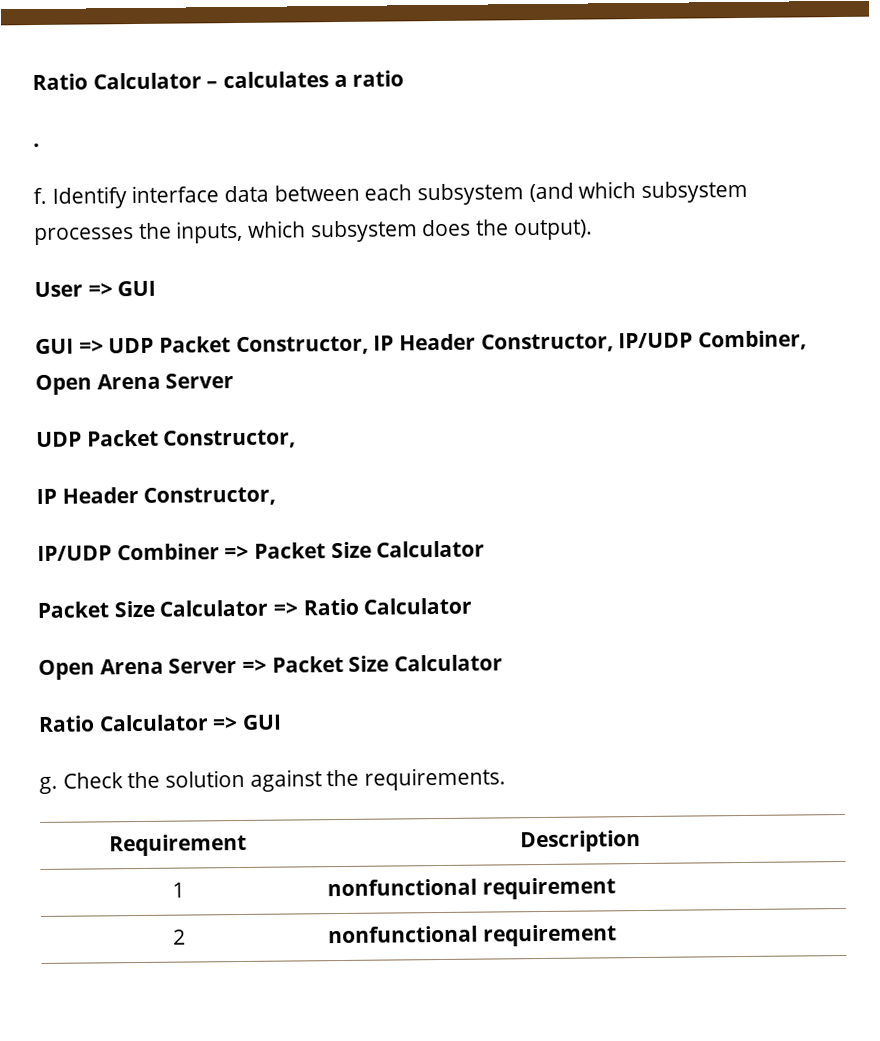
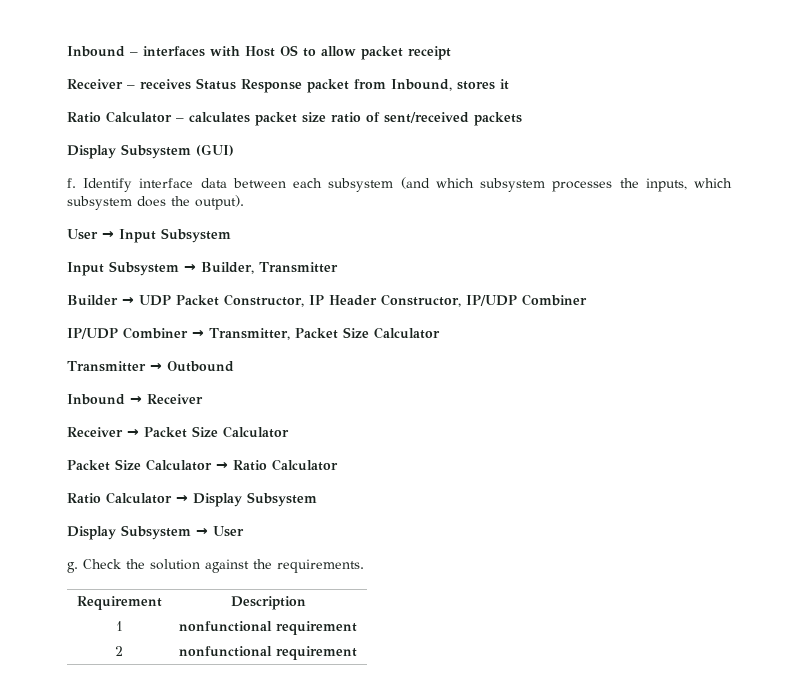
+ Inbound – interfaces with Host OS to allow packet receipt
+ Receiver – receives Status Response packet from Inbound, stores it
- Ratio Calculator – calculates a ratio
- .
+ Ratio Calculator – calculates packet size ratio of sent/received packets
+ Display Subsystem (GUI)
- User => GUI
- GUI => UDP Packet Constructor, IP Header Constructor, IP/UDP Combiner, Open Arena Server
- UDP Packet Constructor,
- IP Header Constructor,
- IP/UDP Combiner => Packet Size Calculator
+ User → Input Subsystem
+ Input Subsystem → Builder, Transmitter
+ Builder → UDP Packet Constructor, IP Header Constructor, IP/UDP Combiner
+ IP/UDP Combiner → Transmitter, Packet Size Calculator
+ Transmitter → Outbound
+ Inbound → Receiver
+ Receiver → Packet Size Calculator
- Packet Size Calculator => Ratio Calculator
+ Packet Size Calculator → Ratio Calculator
- Open Arena Server => Packet Size Calculator
- Ratio Calculator => GUI
+ Ratio Calculator → Display Subsystem
+ Display Subsystem → User

